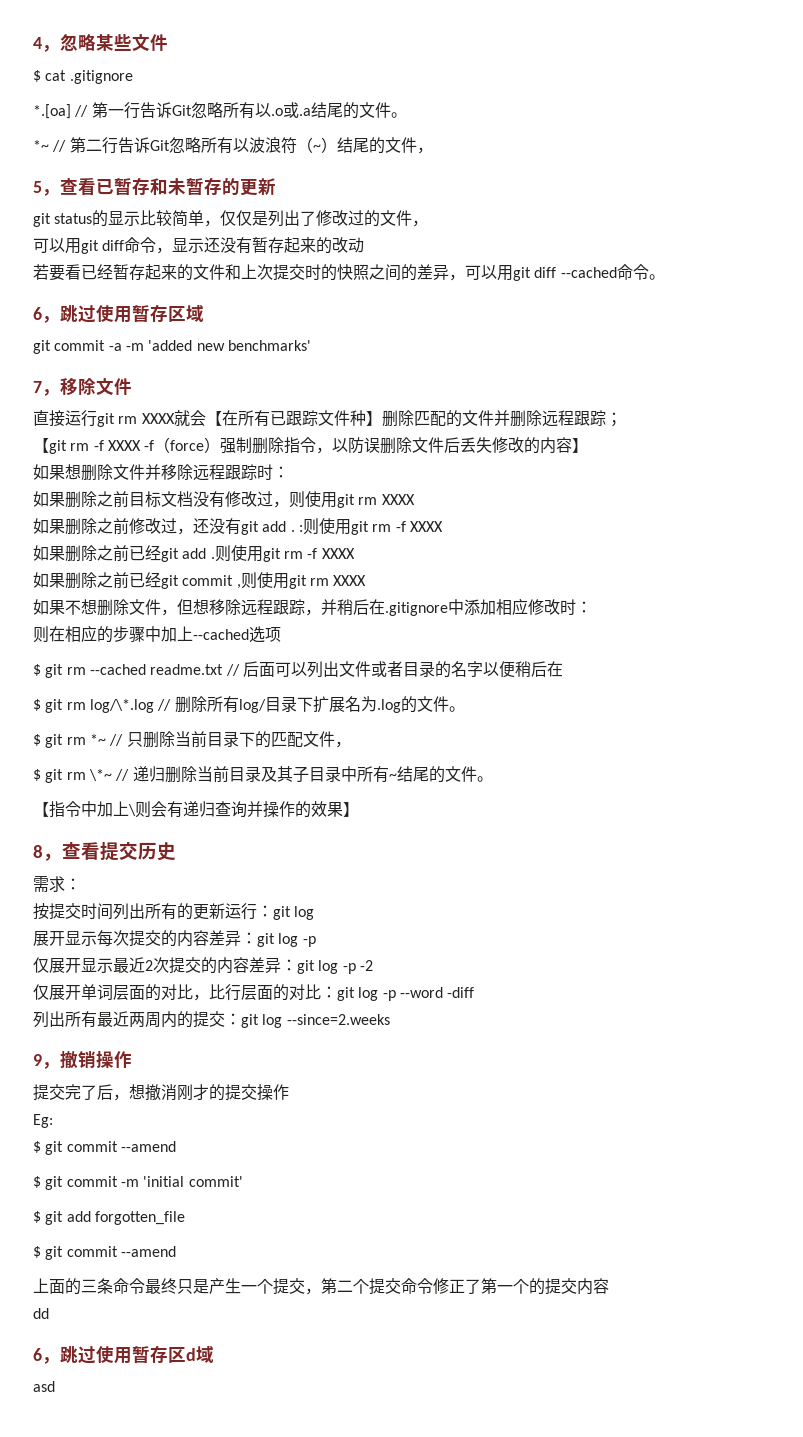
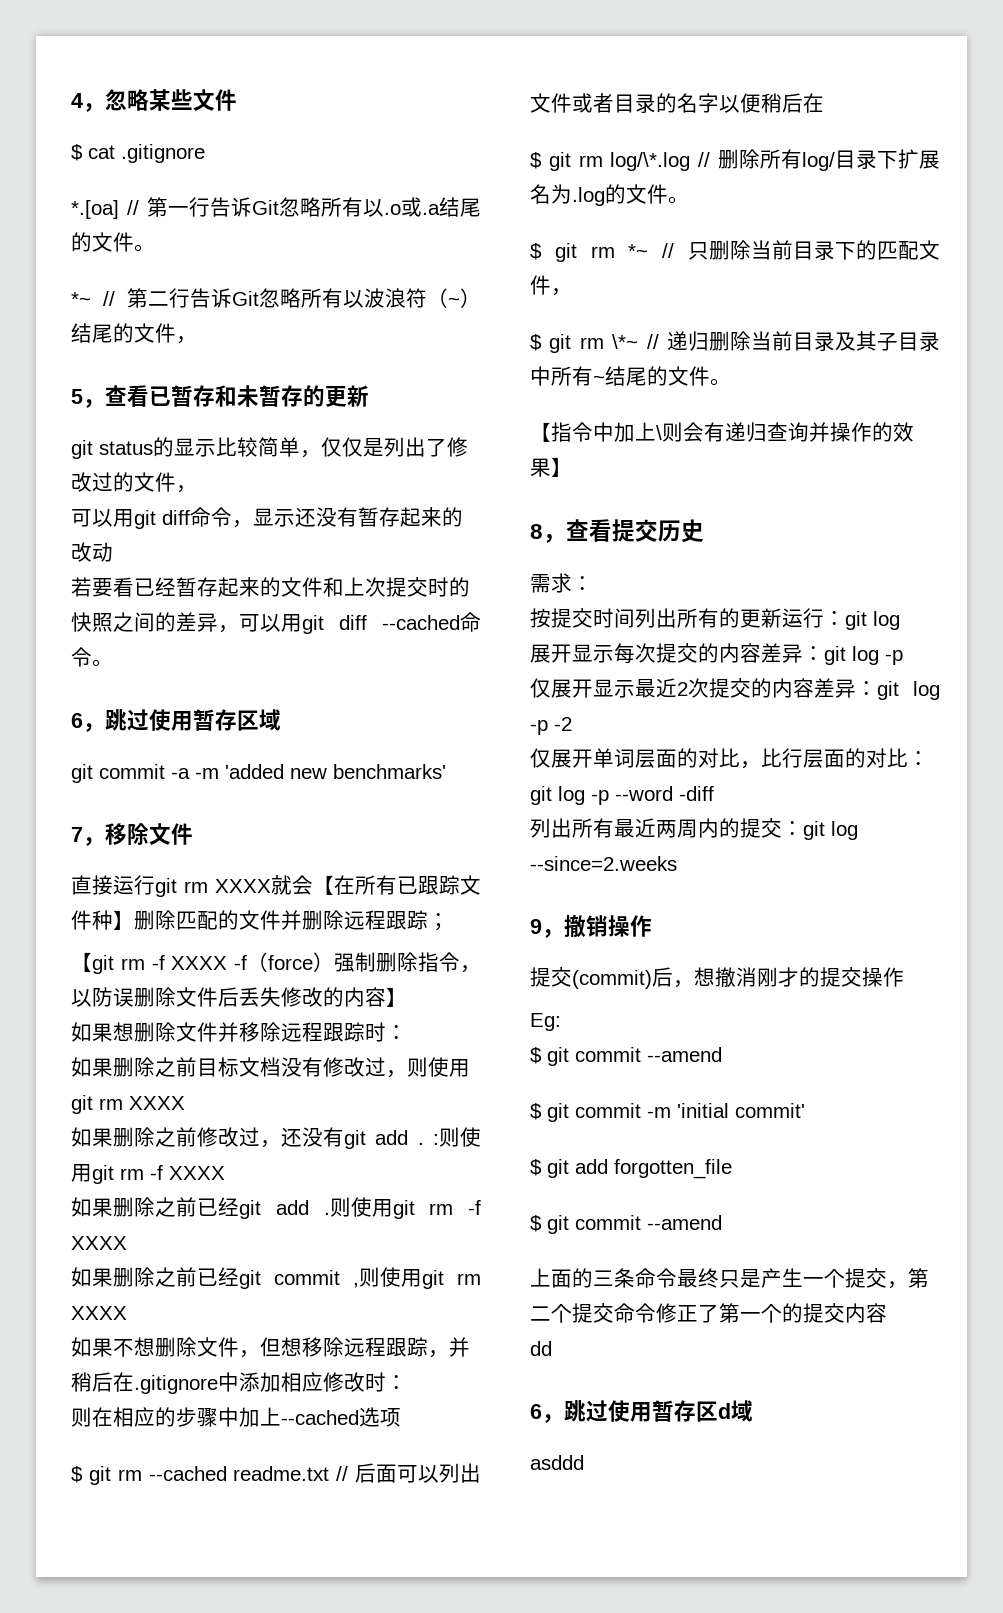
- 提交完了后，想撤消刚才的提交操作
+ 提交(commit)后，想撤消刚才的提交操作
- asd
+ asddd

